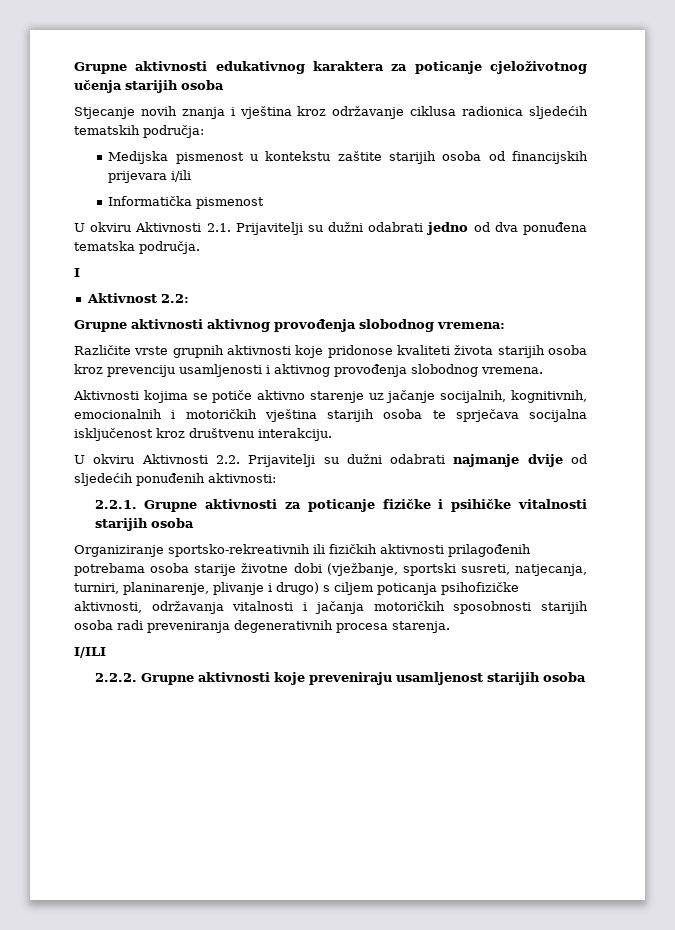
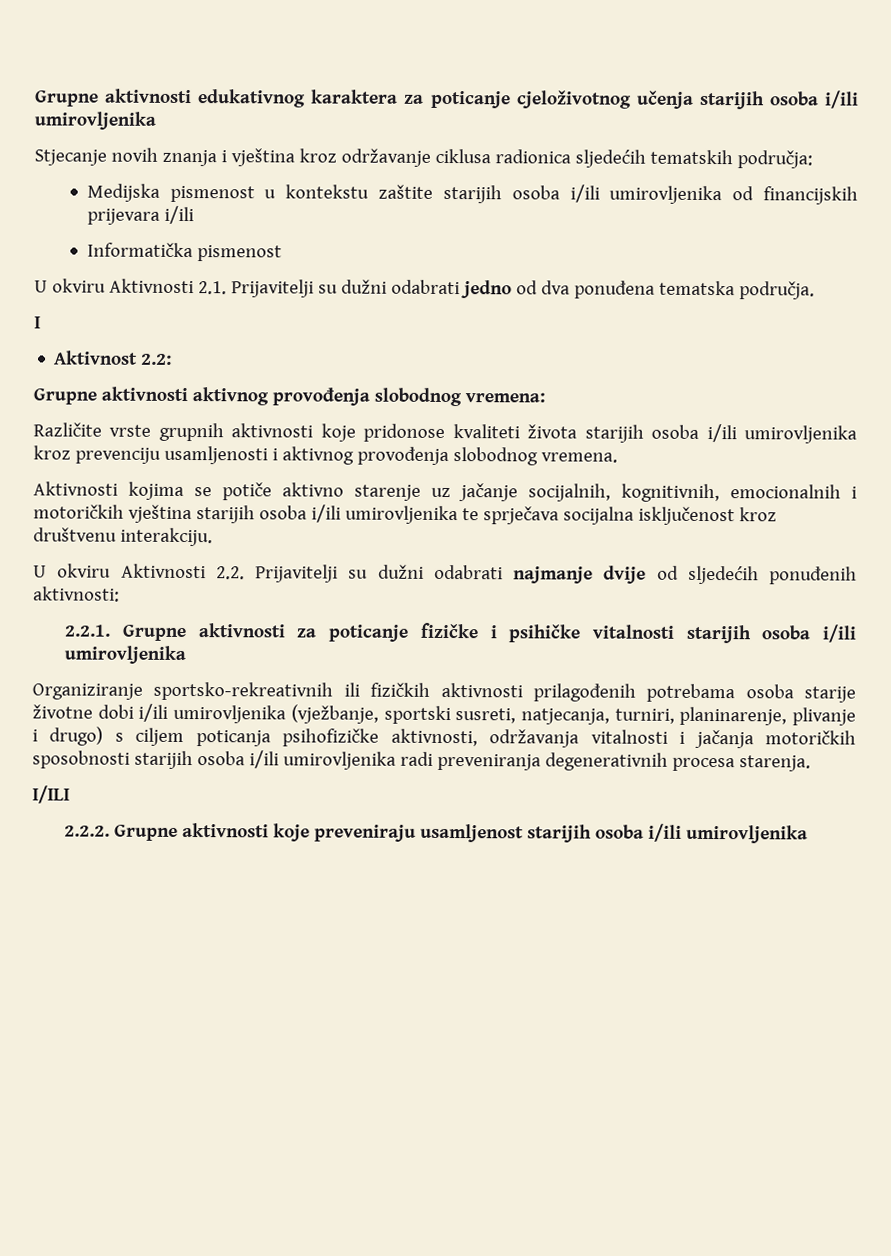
- Grupne aktivnosti edukativnog karaktera za poticanje cjeloživotnog učenja starijih osoba
+ Grupne aktivnosti edukativnog karaktera za poticanje cjeloživotnog učenja starijih osoba i/ili umirovljenika
- Medijska pismenost u kontekstu zaštite starijih osoba od financijskih prijevara i/ili
+ Medijska pismenost u kontekstu zaštite starijih osoba i/ili umirovljenika od financijskih prijevara i/ili
- Različite vrste grupnih aktivnosti koje pridonose kvaliteti života starijih osoba kroz prevenciju usamljenosti i aktivnog provođenja slobodnog vremena.
+ Različite vrste grupnih aktivnosti koje pridonose kvaliteti života starijih osoba i/ili umirovljenika kroz prevenciju usamljenosti i aktivnog provođenja slobodnog vremena.
- Aktivnosti kojima se potiče aktivno starenje uz jačanje socijalnih, kognitivnih, emocionalnih i motoričkih vještina starijih osoba te sprječava socijalna isključenost kroz društvenu interakciju.
+ Aktivnosti kojima se potiče aktivno starenje uz jačanje socijalnih, kognitivnih, emocionalnih i motoričkih vještina starijih osoba i/ili umirovljenika te sprječava socijalna isključenost kroz društvenu interakciju.
- 2.2.1. Grupne aktivnosti za poticanje fizičke i psihičke vitalnosti starijih osoba
+ 2.2.1. Grupne aktivnosti za poticanje fizičke i psihičke vitalnosti starijih osoba i/ili umirovljenika
- Organiziranje sportsko-rekreativnih ili fizičkih aktivnosti prilagođenih potrebama osoba starije životne dobi (vježbanje, sportski susreti, natjecanja, turniri, planinarenje, plivanje i drugo) s ciljem poticanja psihofizičke aktivnosti, održavanja vitalnosti i jačanja motoričkih sposobnosti starijih osoba radi preveniranja degenerativnih procesa starenja.
+ Organiziranje sportsko-rekreativnih ili fizičkih aktivnosti prilagođenih potrebama osoba starije životne dobi i/ili umirovljenika (vježbanje, sportski susreti, natjecanja, turniri, planinarenje, plivanje i drugo) s ciljem poticanja psihofizičke aktivnosti, održavanja vitalnosti i jačanja motoričkih sposobnosti starijih osoba i/ili umirovljenika radi preveniranja degenerativnih procesa starenja.
- 2.2.2. Grupne aktivnosti koje preveniraju usamljenost starijih osoba
+ 2.2.2. Grupne aktivnosti koje preveniraju usamljenost starijih osoba i/ili umirovljenika

